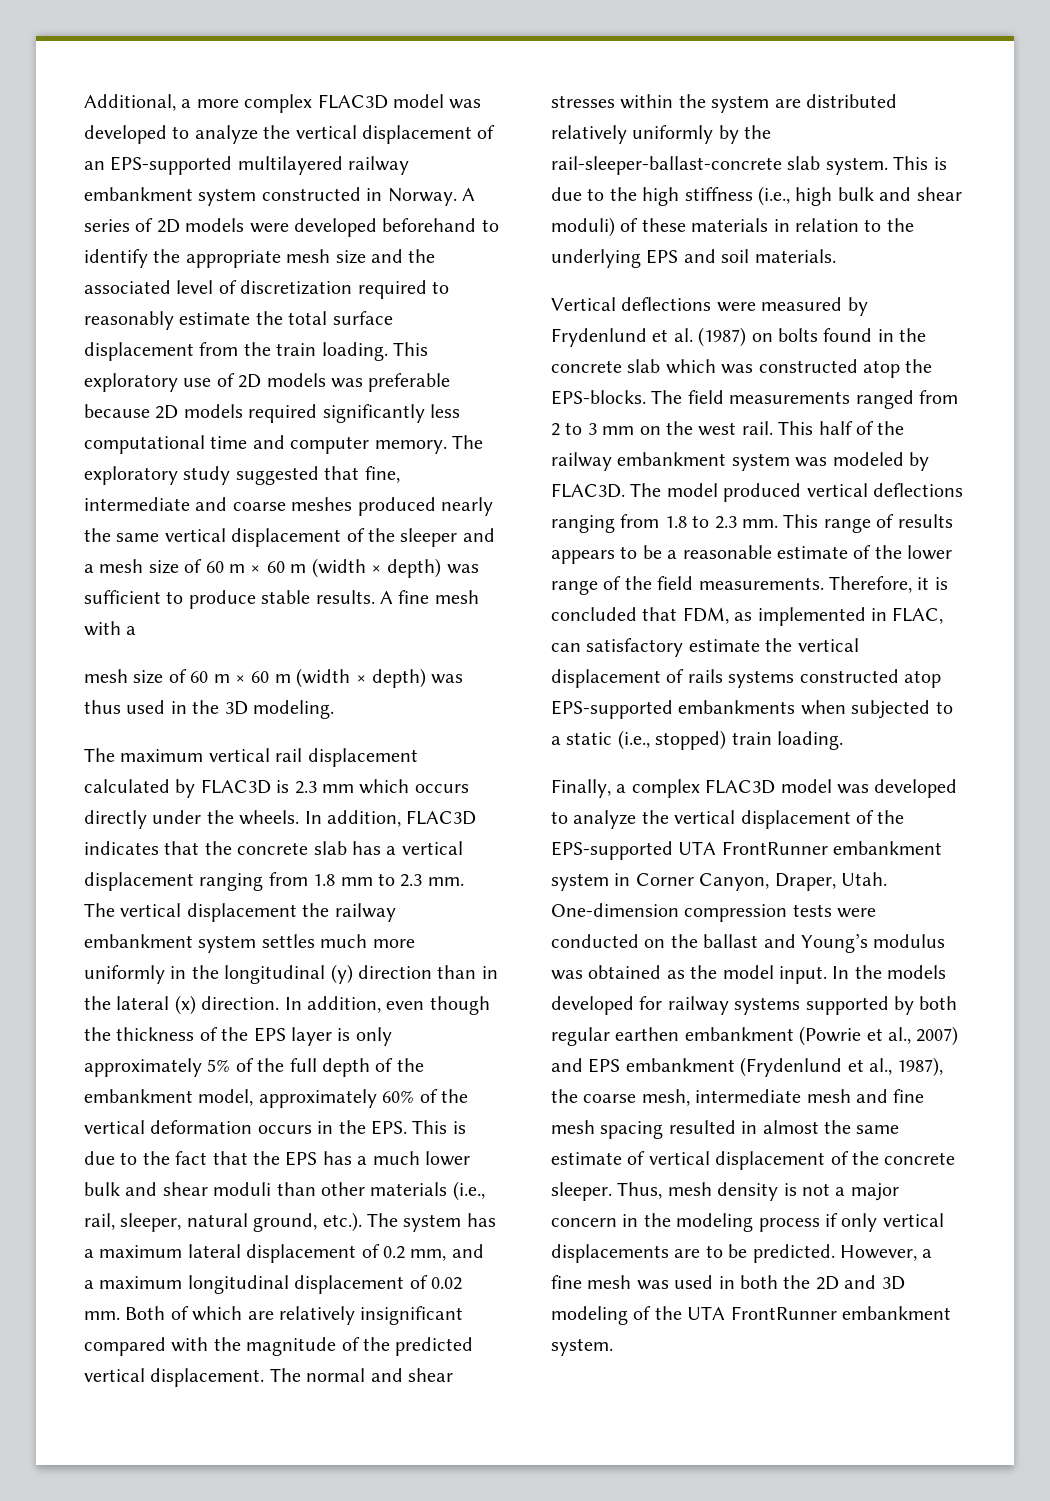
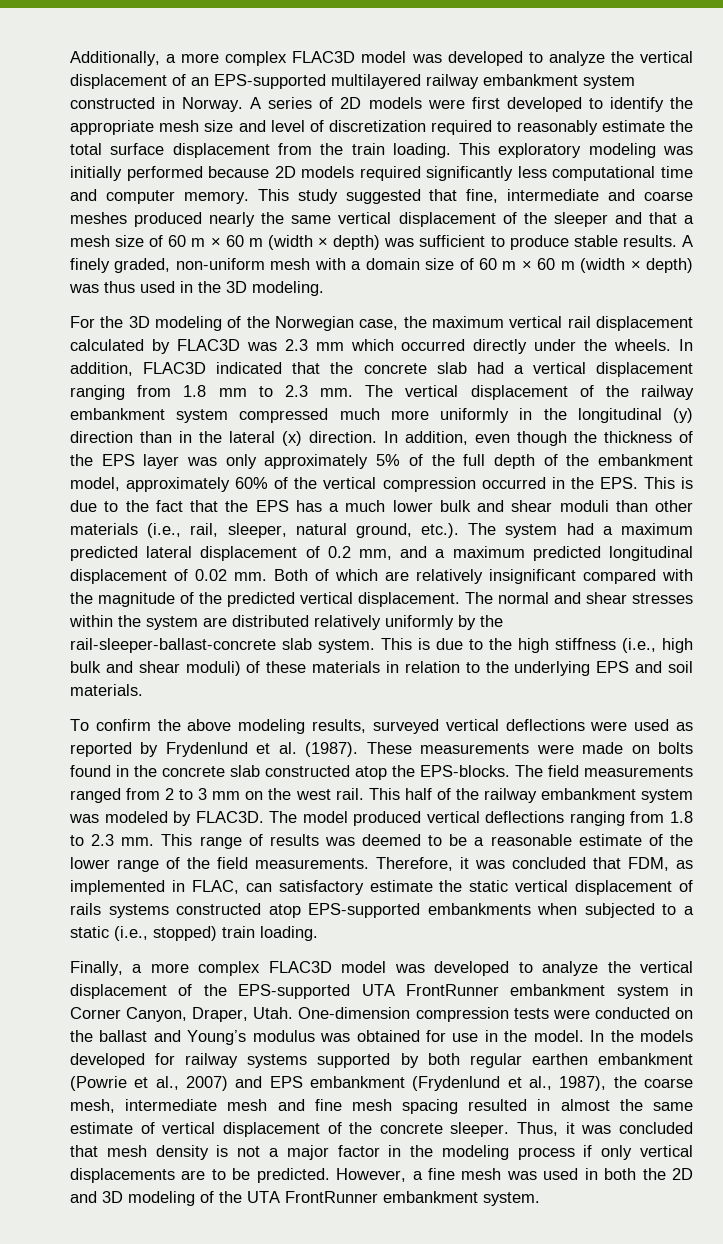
- Additional, a more complex FLAC3D model was developed to analyze the vertical displacement of an EPS-supported multilayered railway embankment system constructed in Norway.
+ Additionally, a more complex FLAC3D model was developed to analyze the vertical displacement of an EPS-supported multilayered railway embankment system constructed in Norway.
- A series of 2D models were developed beforehand to identify the appropriate mesh size and the associated level of discretization required to reasonably estimate the total surface displacement from the train loading.
+ A series of 2D models were first developed to identify the appropriate mesh size and level of discretization required to reasonably estimate the total surface displacement from the train loading.
- This exploratory use of 2D models was preferable because 2D models required significantly less computational time and computer memory.
+ This exploratory modeling was initially performed because 2D models required significantly less computational time and computer memory.
- The exploratory study suggested that fine, intermediate and coarse meshes produced nearly the same vertical displacement of the sleeper and a mesh size of 60 m × 60 m (width × depth) was sufficient to produce stable results.
+ This study suggested that fine, intermediate and coarse meshes produced nearly the same vertical displacement of the sleeper and that a mesh size of 60 m × 60 m (width × depth) was sufficient to produce stable results.
- A fine mesh with a
- mesh size of 60 m × 60 m (width × depth) was thus used in the 3D modeling.
+ A finely graded, non-uniform mesh with a domain size of 60 m × 60 m (width × depth) was thus used in the 3D modeling.
- The maximum vertical rail displacement calculated by FLAC3D is 2.3 mm which occurs directly under the wheels.
+ For the 3D modeling of the Norwegian case, the maximum vertical rail displacement calculated by FLAC3D was 2.3 mm which occurred directly under the wheels.
- In addition, FLAC3D indicates that the concrete slab has a vertical displacement ranging from 1.8 mm to 2.3 mm.
+ In addition, FLAC3D indicated that the concrete slab had a vertical displacement ranging from 1.8 mm to 2.3 mm.
- The vertical displacement the railway embankment system settles much more uniformly in the longitudinal (y) direction than in the lateral (x) direction.
+ The vertical displacement of the railway embankment system compressed much more uniformly in the longitudinal (y) direction than in the lateral (x) direction.
- In addition, even though the thickness of the EPS layer is only approximately 5% of the full depth of the embankment model, approximately 60% of the vertical deformation occurs in the EPS. This is due to the fact that the EPS has a much lower bulk and shear moduli than other materials (i.e., rail, sleeper, natural ground, etc.). The system has a maximum lateral displacement of 0.2 mm, and a maximum longitudinal displacement of 0.02 mm.
+ In addition, even though the thickness of the EPS layer was only approximately 5% of the full depth of the embankment model, approximately 60% of the vertical compression occurred in the EPS. This is due to the fact that the EPS has a much lower bulk and shear moduli than other materials (i.e., rail, sleeper, natural ground, etc.). The system had a maximum predicted lateral displacement of 0.2 mm, and a maximum predicted longitudinal displacement of 0.02 mm.
- Vertical deflections were measured by Frydenlund et al. (1987) on bolts found in the concrete slab which was constructed atop the EPS-blocks.
+ To confirm the above modeling results, surveyed vertical deflections were used as reported by Frydenlund et al. (1987). These measurements were made on bolts found in the concrete slab constructed atop the EPS-blocks.
- This range of results appears to be a reasonable estimate of the lower range of the field measurements.
+ This range of results was deemed to be a reasonable estimate of the lower range of the field measurements.
- Therefore, it is concluded that FDM, as implemented in FLAC, can satisfactory estimate the vertical displacement of rails systems constructed atop EPS-supported embankments when subjected to a static (i.e., stopped) train loading.
+ Therefore, it was concluded that FDM, as implemented in FLAC, can satisfactory estimate the static vertical displacement of rails systems constructed atop EPS-supported embankments when subjected to a static (i.e., stopped) train loading.
- Finally, a complex FLAC3D model was developed to analyze the vertical displacement of the EPS-supported UTA FrontRunner embankment system in Corner Canyon, Draper, Utah.
+ Finally, a more complex FLAC3D model was developed to analyze the vertical displacement of the EPS-supported UTA FrontRunner embankment system in Corner Canyon, Draper, Utah.
- One-dimension compression tests were conducted on the ballast and Young’s modulus was obtained as the model input.
+ One-dimension compression tests were conducted on the ballast and Young’s modulus was obtained for use in the model.
- Thus, mesh density is not a major concern in the modeling process if only vertical displacements are to be predicted.
+ Thus, it was concluded that mesh density is not a major factor in the modeling process if only vertical displacements are to be predicted.

